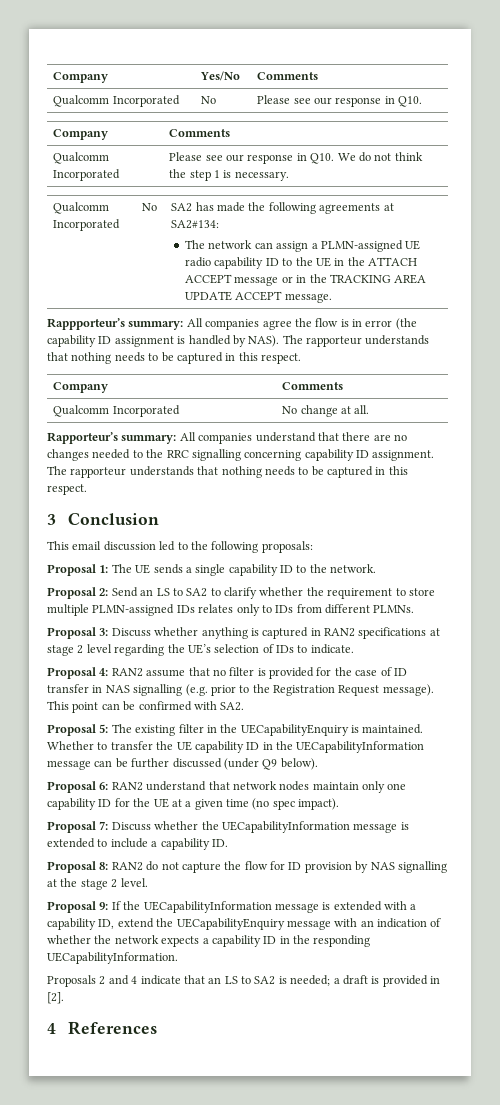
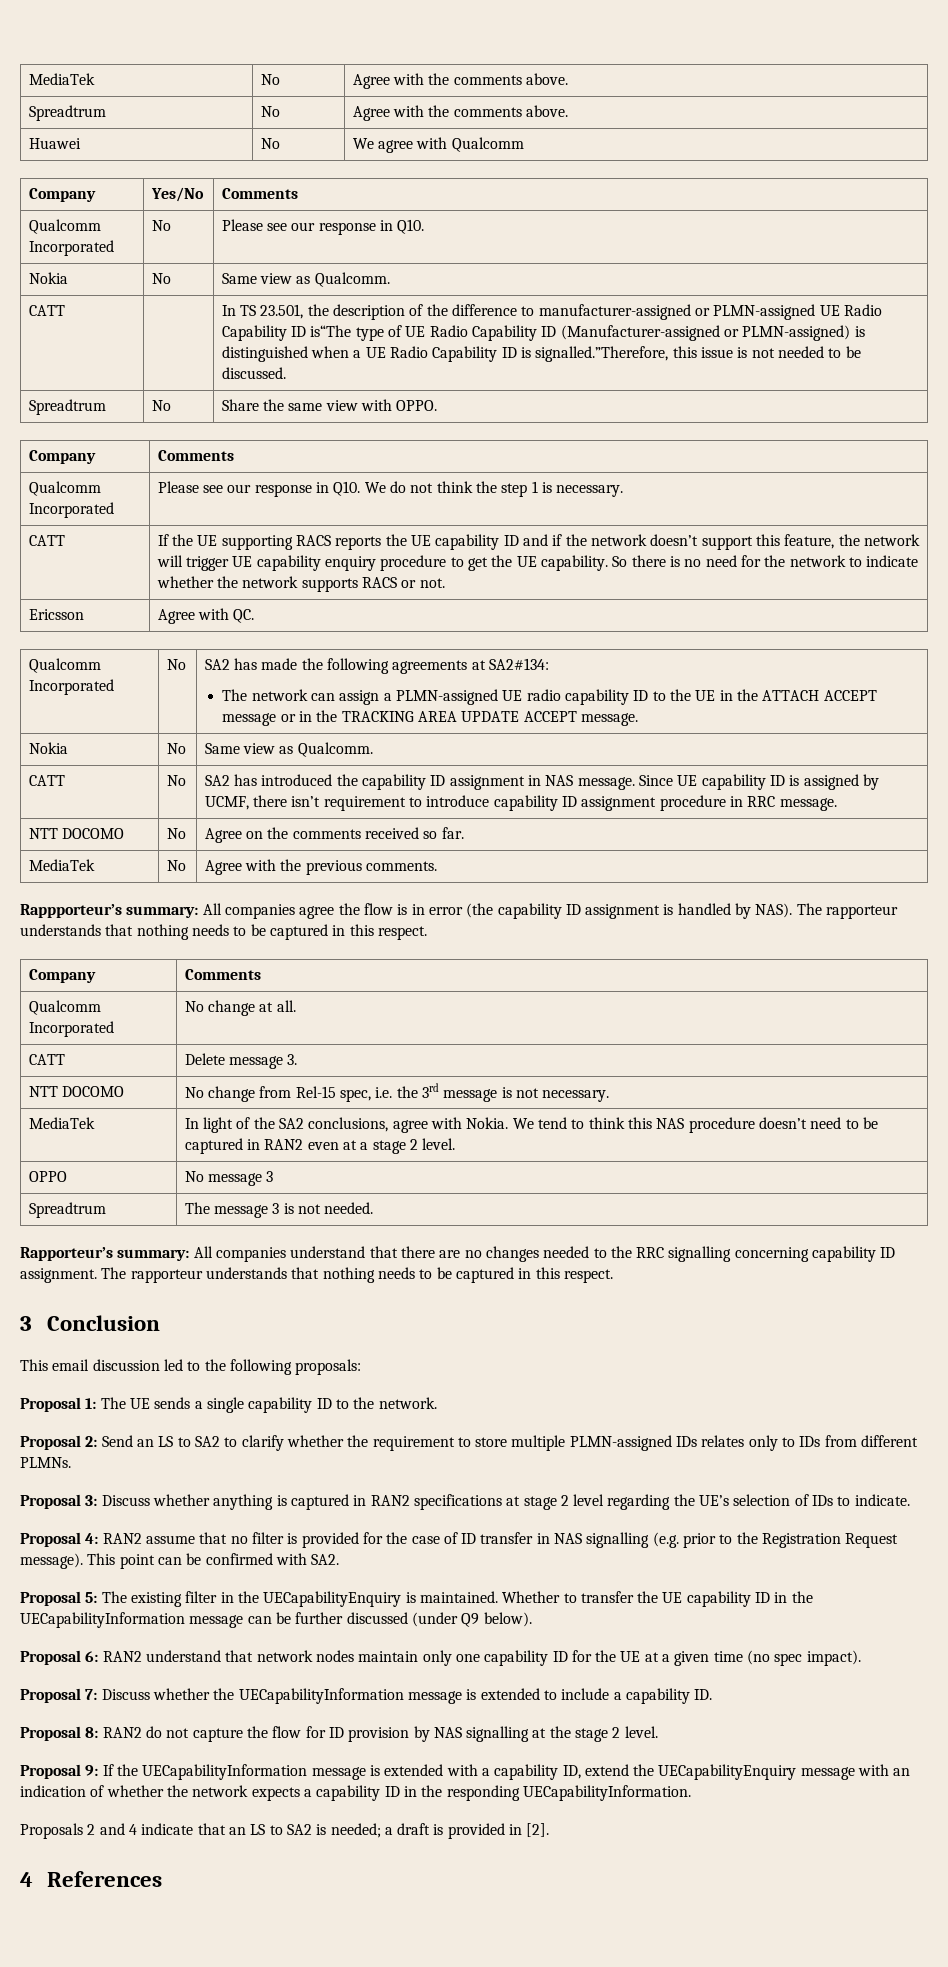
+ MediaTek | No | Agree with the comments above.
+ Spreadtrum | No | Agree with the comments above.
+ Huawei | No | We agree with Qualcomm
  Qualcomm Incorporated | No | Please see our response in Q10.
+ Nokia | No | Same view as Qualcomm.
+ CATT | | In TS 23.501, the description of the difference to manufacturer-assigned or PLMN-assigned UE Radio Capability ID is“The type of UE Radio Capability ID (Manufacturer-assigned or PLMN-assigned) is distinguished when a UE Radio Capability ID is signalled.”Therefore, this issue is not needed to be discussed.
+ Spreadtrum | No | Share the same view with OPPO.
+ CATT | If the UE supporting RACS reports the UE capability ID and if the network doesn’t support this feature, the network will trigger UE capability enquiry procedure to get the UE capability. So there is no need for the network to indicate whether the network supports RACS or not.
+ Ericsson | Agree with QC.
  Qualcomm Incorporated | No | SA2 has made the following agreements at SA2#134:
  The network can assign a PLMN-assigned UE radio capability ID to the UE in the ATTACH ACCEPT message or in the TRACKING AREA UPDATE ACCEPT message.
+ Nokia | No | Same view as Qualcomm.
+ CATT | No | SA2 has introduced the capability ID assignment in NAS message. Since UE capability ID is assigned by UCMF, there isn’t requirement to introduce capability ID assignment procedure in RRC message.
+ NTT DOCOMO | No | Agree on the comments received so far.
+ MediaTek | No | Agree with the previous comments.
+ CATT | Delete message 3.
+ NTT DOCOMO | No change from Rel-15 spec, i.e. the 3rd message is not necessary.
+ MediaTek | In light of the SA2 conclusions, agree with Nokia. We tend to think this NAS procedure doesn’t need to be captured in RAN2 even at a stage 2 level.
+ OPPO | No message 3
+ Spreadtrum | The message 3 is not needed.

